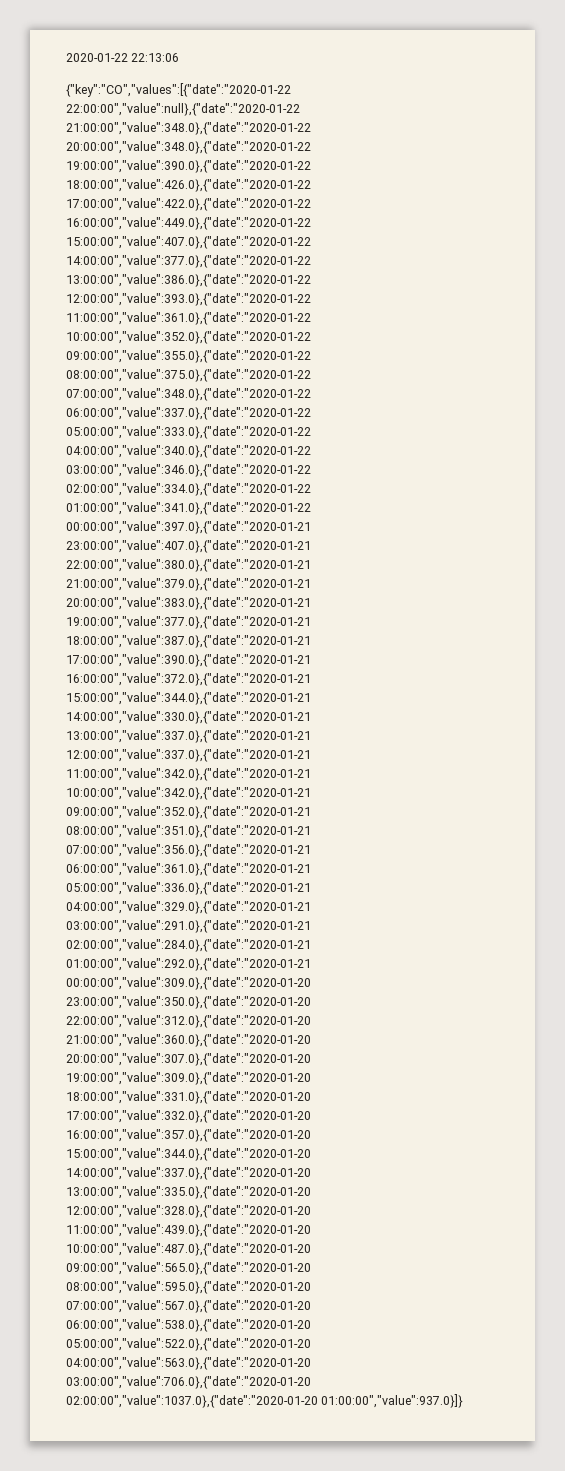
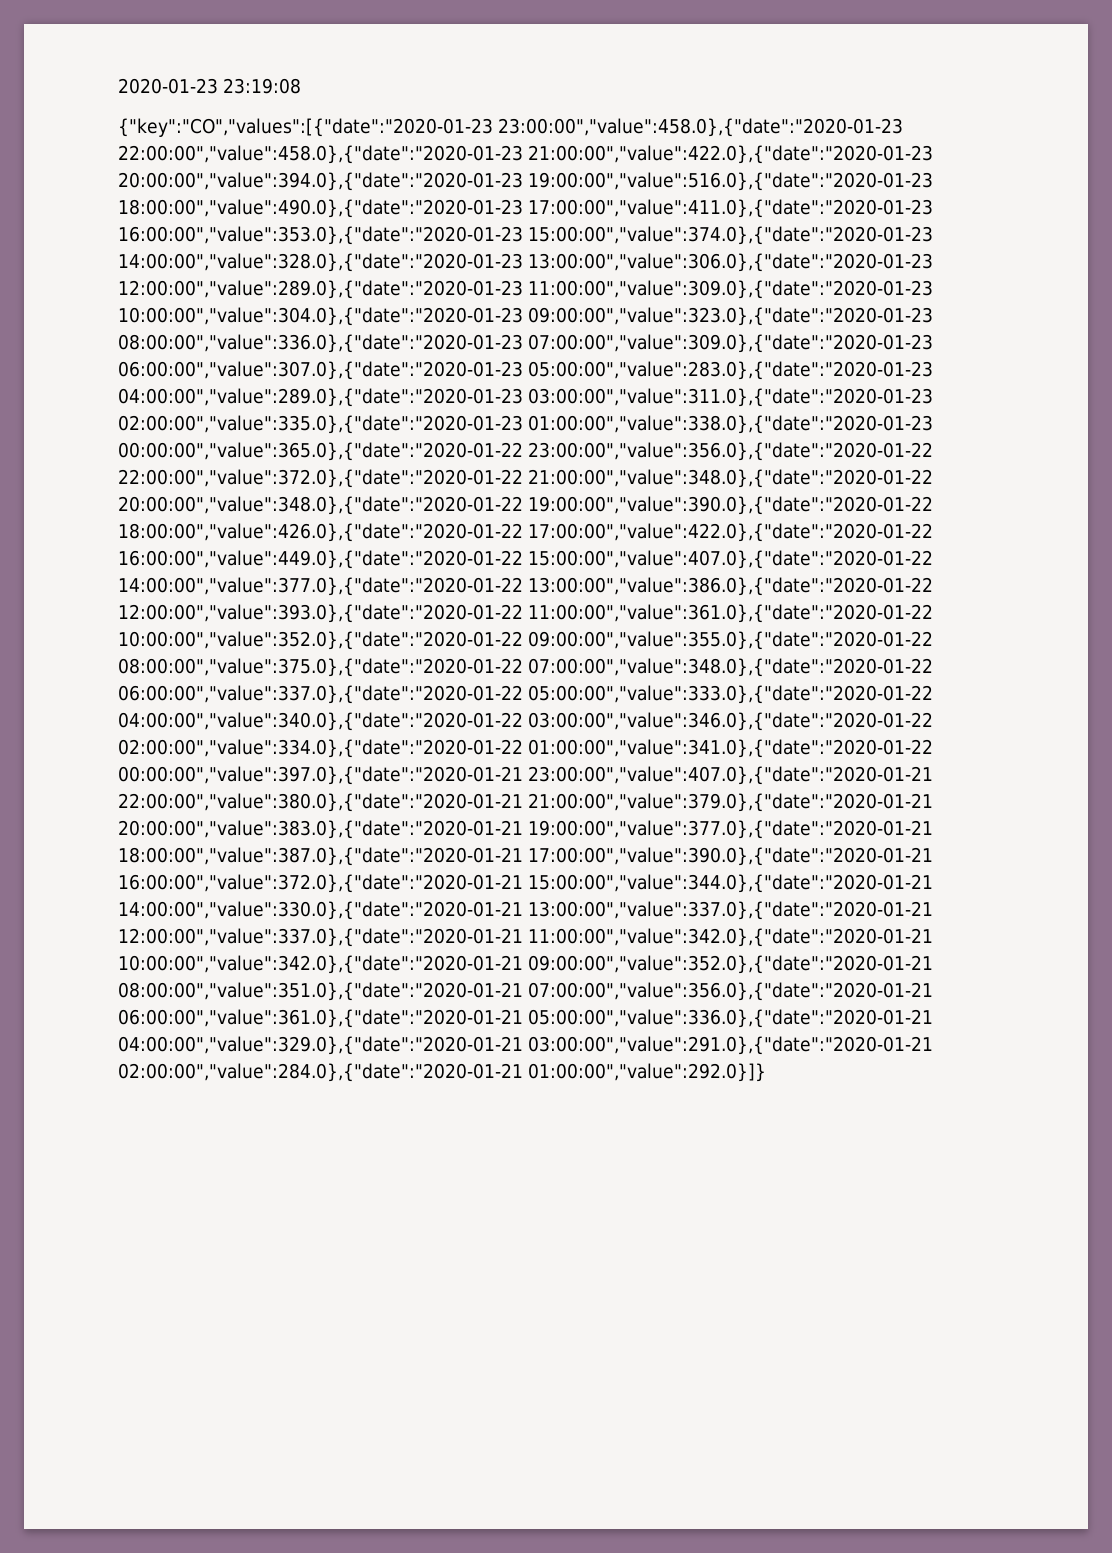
- 2020-01-22 22:13:06
- {"key":"CO","values":[{"date":"2020-01-22 22:00:00","value":null},{"date":"2020-01-22 21:00:00","value":348.0},{"date":"2020-01-22 20:00:00","value":348.0},{"date":"2020-01-22 19:00:00","value":390.0},{"date":"2020-01-22 18:00:00","value":426.0},{"date":"2020-01-22 17:00:00","value":422.0},{"date":"2020-01-22 16:00:00","value":449.0},{"date":"2020-01-22 15:00:00","value":407.0},{"date":"2020-01-22 14:00:00","value":377.0},{"date":"2020-01-22 13:00:00","value":386.0},{"date":"2020-01-22 12:00:00","value":393.0},{"date":"2020-01-22 11:00:00","value":361.0},{"date":"2020-01-22 10:00:00","value":352.0},{"date":"2020-01-22 09:00:00","value":355.0},{"date":"2020-01-22 08:00:00","value":375.0},{"date":"2020-01-22 07:00:00","value":348.0},{"date":"2020-01-22 06:00:00","value":337.0},{"date":"2020-01-22 05:00:00","value":333.0},{"date":"2020-01-22 04:00:00","value":340.0},{"date":"2020-01-22 03:00:00","value":346.0},{"date":"2020-01-22 02:00:00","value":334.0},{"date":"2020-01-22 01:00:00","value":341.0},{"date":"2020-01-22 00:00:00","value":397.0},{"date":"2020-01-21 23:00:00","value":407.0},{"date":"2020-01-21 22:00:00","value":380.0},{"date":"2020-01-21 21:00:00","value":379.0},{"date":"2020-01-21 20:00:00","value":383.0},{"date":"2020-01-21 19:00:00","value":377.0},{"date":"2020-01-21 18:00:00","value":387.0},{"date":"2020-01-21 17:00:00","value":390.0},{"date":"2020-01-21 16:00:00","value":372.0},{"date":"2020-01-21 15:00:00","value":344.0},{"date":"2020-01-21 14:00:00","value":330.0},{"date":"2020-01-21 13:00:00","value":337.0},{"date":"2020-01-21 12:00:00","value":337.0},{"date":"2020-01-21 11:00:00","value":342.0},{"date":"2020-01-21 10:00:00","value":342.0},{"date":"2020-01-21 09:00:00","value":352.0},{"date":"2020-01-21 08:00:00","value":351.0},{"date":"2020-01-21 07:00:00","value":356.0},{"date":"2020-01-21 06:00:00","value":361.0},{"date":"2020-01-21 05:00:00","value":336.0},{"date":"2020-01-21 04:00:00","value":329.0},{"date":"2020-01-21 03:00:00","value":291.0},{"date":"2020-01-21 02:00:00","value":284.0},{"date":"2020-01-21 01:00:00","value":292.0},{"date":"2020-01-21 00:00:00","value":309.0},{"date":"2020-01-20 23:00:00","value":350.0},{"date":"2020-01-20 22:00:00","value":312.0},{"date":"2020-01-20 21:00:00","value":360.0},{"date":"2020-01-20 20:00:00","value":307.0},{"date":"2020-01-20 19:00:00","value":309.0},{"date":"2020-01-20 18:00:00","value":331.0},{"date":"2020-01-20 17:00:00","value":332.0},{"date":"2020-01-20 16:00:00","value":357.0},{"date":"2020-01-20 15:00:00","value":344.0},{"date":"2020-01-20 14:00:00","value":337.0},{"date":"2020-01-20 13:00:00","value":335.0},{"date":"2020-01-20 12:00:00","value":328.0},{"date":"2020-01-20 11:00:00","value":439.0},{"date":"2020-01-20 10:00:00","value":487.0},{"date":"2020-01-20 09:00:00","value":565.0},{"date":"2020-01-20 08:00:00","value":595.0},{"date":"2020-01-20 07:00:00","value":567.0},{"date":"2020-01-20 06:00:00","value":538.0},{"date":"2020-01-20 05:00:00","value":522.0},{"date":"2020-01-20 04:00:00","value":563.0},{"date":"2020-01-20 03:00:00","value":706.0},{"date":"2020-01-20 02:00:00","value":1037.0},{"date":"2020-01-20 01:00:00","value":937.0}]}
+ 2020-01-23 23:19:08
+ {"key":"CO","values":[{"date":"2020-01-23 23:00:00","value":458.0},{"date":"2020-01-23 22:00:00","value":458.0},{"date":"2020-01-23 21:00:00","value":422.0},{"date":"2020-01-23 20:00:00","value":394.0},{"date":"2020-01-23 19:00:00","value":516.0},{"date":"2020-01-23 18:00:00","value":490.0},{"date":"2020-01-23 17:00:00","value":411.0},{"date":"2020-01-23 16:00:00","value":353.0},{"date":"2020-01-23 15:00:00","value":374.0},{"date":"2020-01-23 14:00:00","value":328.0},{"date":"2020-01-23 13:00:00","value":306.0},{"date":"2020-01-23 12:00:00","value":289.0},{"date":"2020-01-23 11:00:00","value":309.0},{"date":"2020-01-23 10:00:00","value":304.0},{"date":"2020-01-23 09:00:00","value":323.0},{"date":"2020-01-23 08:00:00","value":336.0},{"date":"2020-01-23 07:00:00","value":309.0},{"date":"2020-01-23 06:00:00","value":307.0},{"date":"2020-01-23 05:00:00","value":283.0},{"date":"2020-01-23 04:00:00","value":289.0},{"date":"2020-01-23 03:00:00","value":311.0},{"date":"2020-01-23 02:00:00","value":335.0},{"date":"2020-01-23 01:00:00","value":338.0},{"date":"2020-01-23 00:00:00","value":365.0},{"date":"2020-01-22 23:00:00","value":356.0},{"date":"2020-01-22 22:00:00","value":372.0},{"date":"2020-01-22 21:00:00","value":348.0},{"date":"2020-01-22 20:00:00","value":348.0},{"date":"2020-01-22 19:00:00","value":390.0},{"date":"2020-01-22 18:00:00","value":426.0},{"date":"2020-01-22 17:00:00","value":422.0},{"date":"2020-01-22 16:00:00","value":449.0},{"date":"2020-01-22 15:00:00","value":407.0},{"date":"2020-01-22 14:00:00","value":377.0},{"date":"2020-01-22 13:00:00","value":386.0},{"date":"2020-01-22 12:00:00","value":393.0},{"date":"2020-01-22 11:00:00","value":361.0},{"date":"2020-01-22 10:00:00","value":352.0},{"date":"2020-01-22 09:00:00","value":355.0},{"date":"2020-01-22 08:00:00","value":375.0},{"date":"2020-01-22 07:00:00","value":348.0},{"date":"2020-01-22 06:00:00","value":337.0},{"date":"2020-01-22 05:00:00","value":333.0},{"date":"2020-01-22 04:00:00","value":340.0},{"date":"2020-01-22 03:00:00","value":346.0},{"date":"2020-01-22 02:00:00","value":334.0},{"date":"2020-01-22 01:00:00","value":341.0},{"date":"2020-01-22 00:00:00","value":397.0},{"date":"2020-01-21 23:00:00","value":407.0},{"date":"2020-01-21 22:00:00","value":380.0},{"date":"2020-01-21 21:00:00","value":379.0},{"date":"2020-01-21 20:00:00","value":383.0},{"date":"2020-01-21 19:00:00","value":377.0},{"date":"2020-01-21 18:00:00","value":387.0},{"date":"2020-01-21 17:00:00","value":390.0},{"date":"2020-01-21 16:00:00","value":372.0},{"date":"2020-01-21 15:00:00","value":344.0},{"date":"2020-01-21 14:00:00","value":330.0},{"date":"2020-01-21 13:00:00","value":337.0},{"date":"2020-01-21 12:00:00","value":337.0},{"date":"2020-01-21 11:00:00","value":342.0},{"date":"2020-01-21 10:00:00","value":342.0},{"date":"2020-01-21 09:00:00","value":352.0},{"date":"2020-01-21 08:00:00","value":351.0},{"date":"2020-01-21 07:00:00","value":356.0},{"date":"2020-01-21 06:00:00","value":361.0},{"date":"2020-01-21 05:00:00","value":336.0},{"date":"2020-01-21 04:00:00","value":329.0},{"date":"2020-01-21 03:00:00","value":291.0},{"date":"2020-01-21 02:00:00","value":284.0},{"date":"2020-01-21 01:00:00","value":292.0}]}

